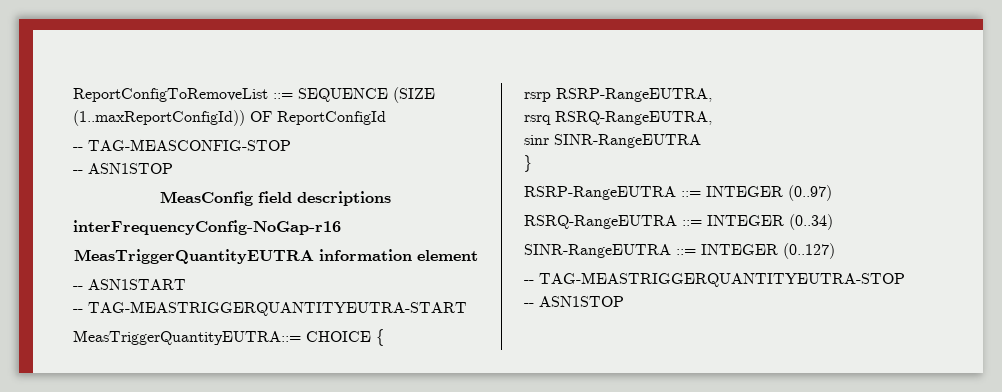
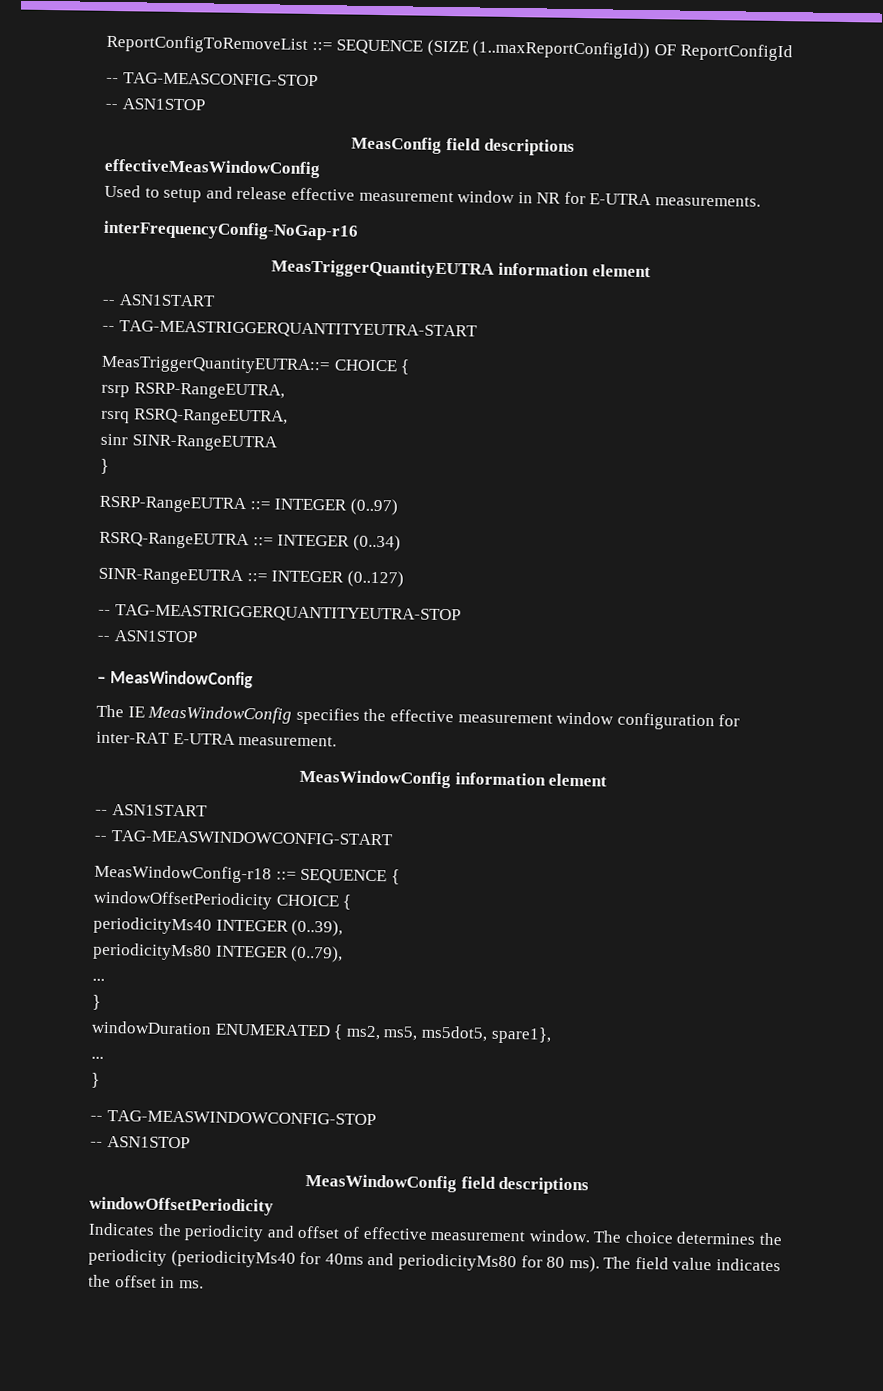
+ effectiveMeasWindowConfig
+ Used to setup and release effective measurement window in NR for E-UTRA measurements.
+ – MeasWindowConfig
+ The IE MeasWindowConfig specifies the effective measurement window configuration for inter-RAT E-UTRA measurement.
+ MeasWindowConfig information element
+ -- ASN1START
+ -- TAG-MEASWINDOWCONFIG-START
+ MeasWindowConfig-r18 ::= SEQUENCE {
+ windowOffsetPeriodicity CHOICE {
+ periodicityMs40 INTEGER (0..39),
+ periodicityMs80 INTEGER (0..79),
+ ...
+ }
+ windowDuration ENUMERATED { ms2, ms5, ms5dot5, spare1},
+ ...
+ }
+ -- TAG-MEASWINDOWCONFIG-STOP
+ -- ASN1STOP
+ MeasWindowConfig field descriptions
+ windowOffsetPeriodicity
+ Indicates the periodicity and offset of effective measurement window. The choice determines the periodicity (periodicityMs40 for 40ms and periodicityMs80 for 80 ms). The field value indicates the offset in ms.

